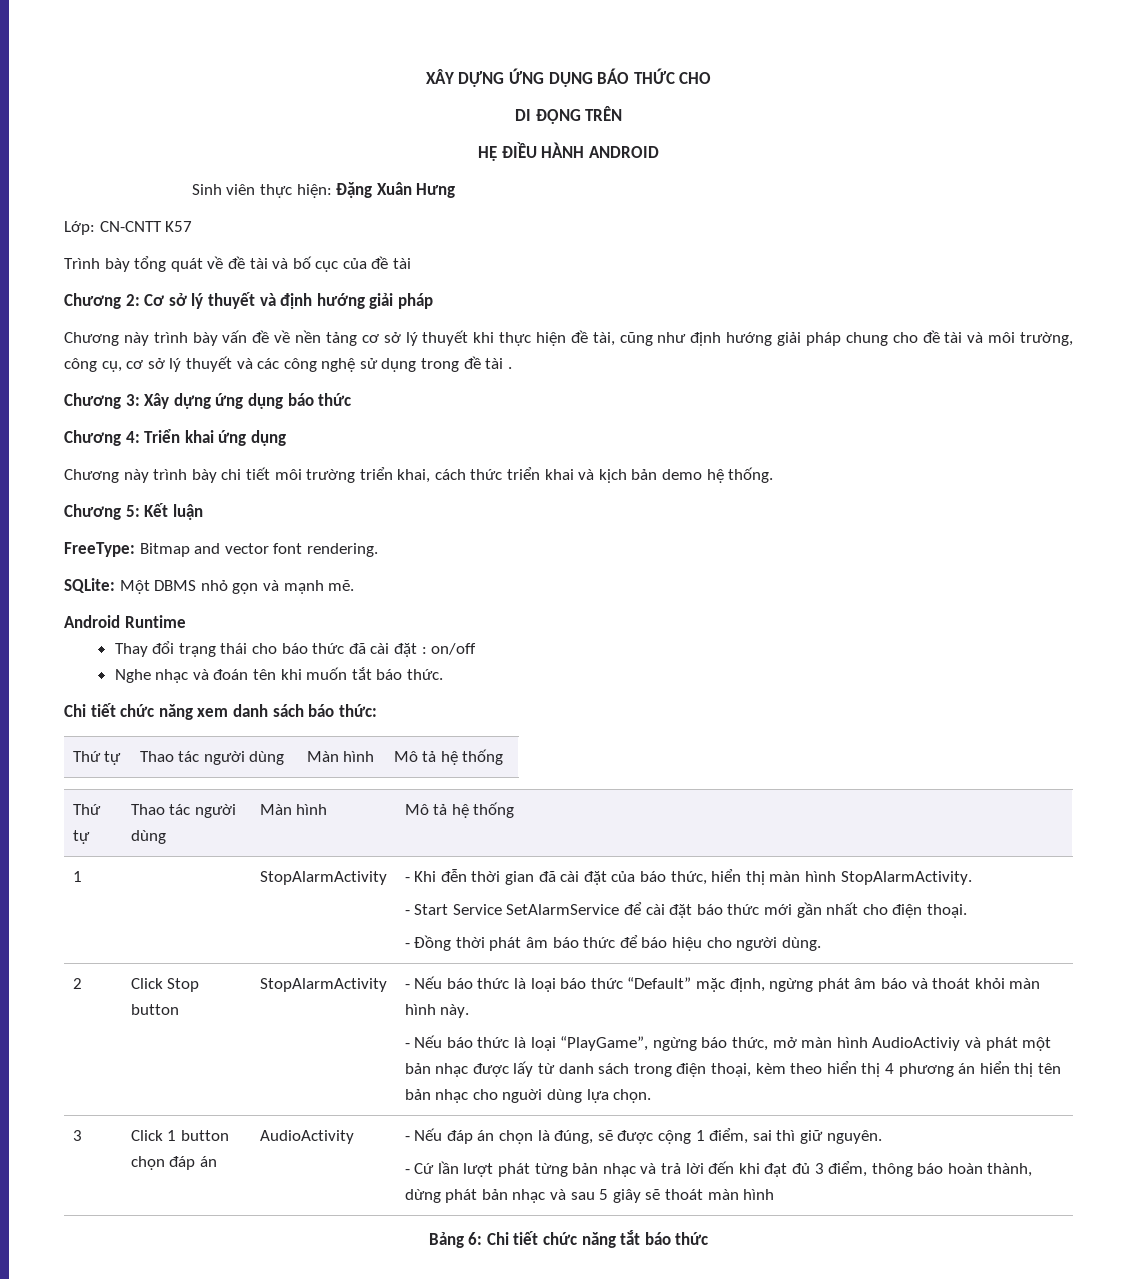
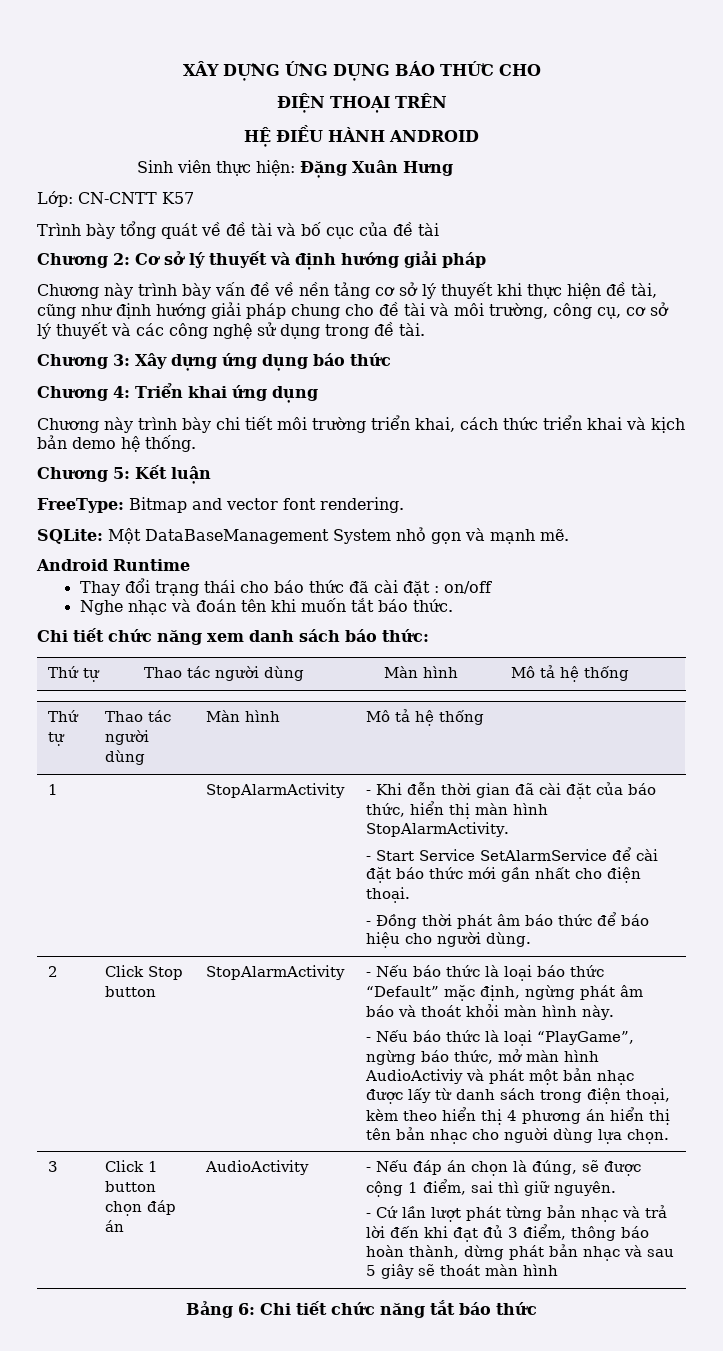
- DI ĐỘNG TRÊN
+ ĐIỆN THOẠI TRÊN
- Chương này trình bày vấn đề về nền tảng cơ sở lý thuyết khi thực hiện đề tài, cũng như định hướng giải pháp chung cho đề tài và môi trường, công cụ, cơ sở lý thuyết và các công nghệ sử dụng trong đề tài .
+ Chương này trình bày vấn đề về nền tảng cơ sở lý thuyết khi thực hiện đề tài, cũng như định hướng giải pháp chung cho đề tài và môi trường, công cụ, cơ sở lý thuyết và các công nghệ sử dụng trong đề tài.
- SQLite: Một DBMS nhỏ gọn và mạnh mẽ.
+ SQLite: Một DataBaseManagement System nhỏ gọn và mạnh mẽ.

